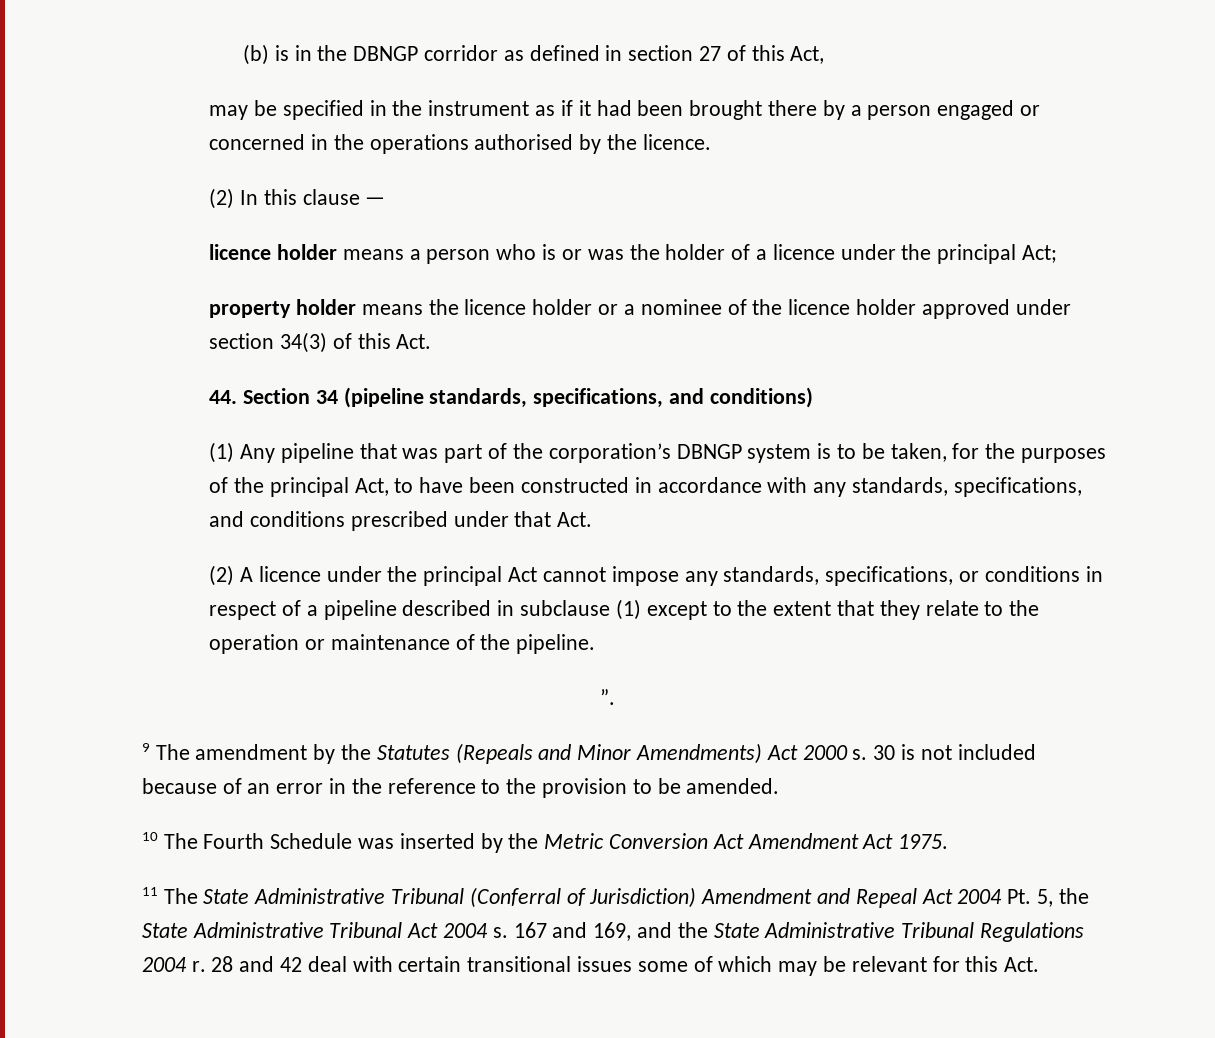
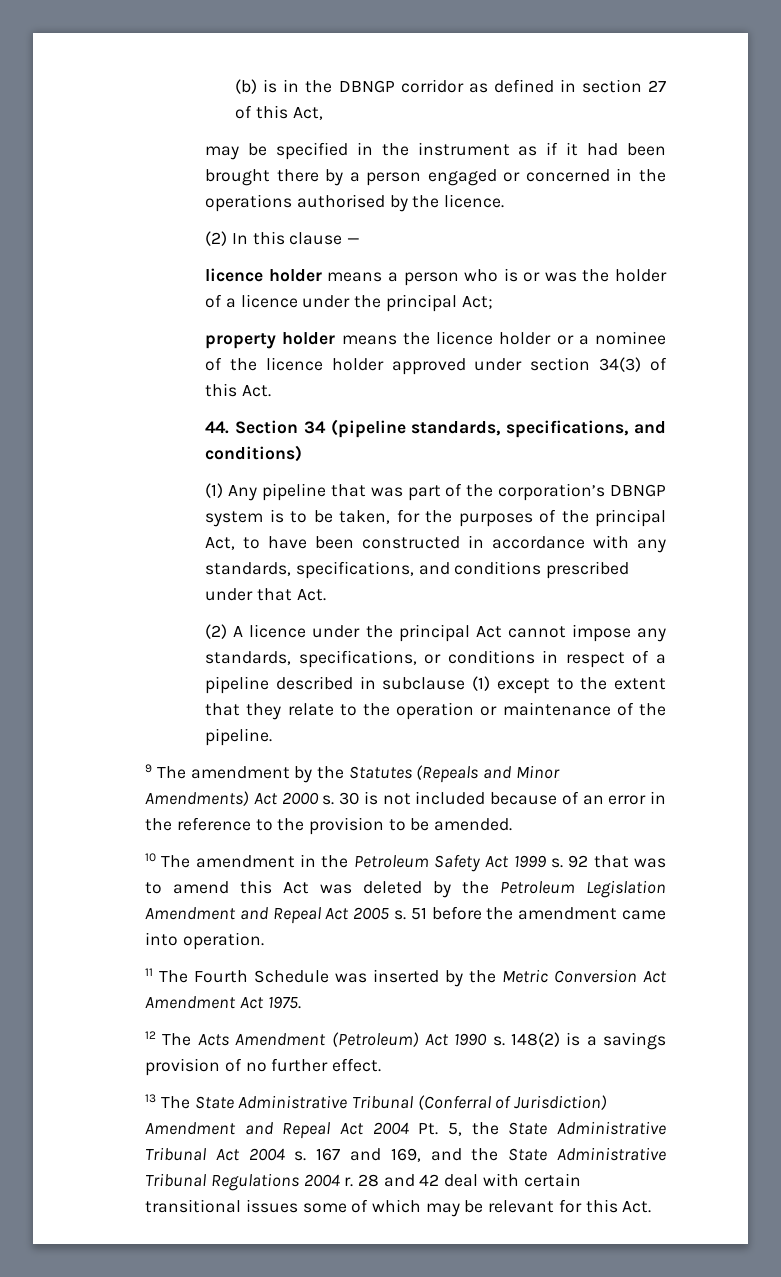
- ”.
- 10 The Fourth Schedule was inserted by the Metric Conversion Act Amendment Act 1975.
+ 10 The amendment in the Petroleum Safety Act 1999 s. 92 that was to amend this Act was deleted by the Petroleum Legislation Amendment and Repeal Act 2005 s. 51 before the amendment came into operation.
+ 11 The Fourth Schedule was inserted by the Metric Conversion Act Amendment Act 1975.
- 11 The State Administrative Tribunal (Conferral of Jurisdiction) Amendment and Repeal Act 2004 Pt. 5, the State Administrative Tribunal Act 2004 s.
+ 12 The Acts Amendment (Petroleum) Act 1990 s. 148(2) is a savings provision of no further effect.
+ 13 The State Administrative Tribunal (Conferral of Jurisdiction) Amendment and Repeal Act 2004 Pt. 5, the State Administrative Tribunal Act 2004 s.

